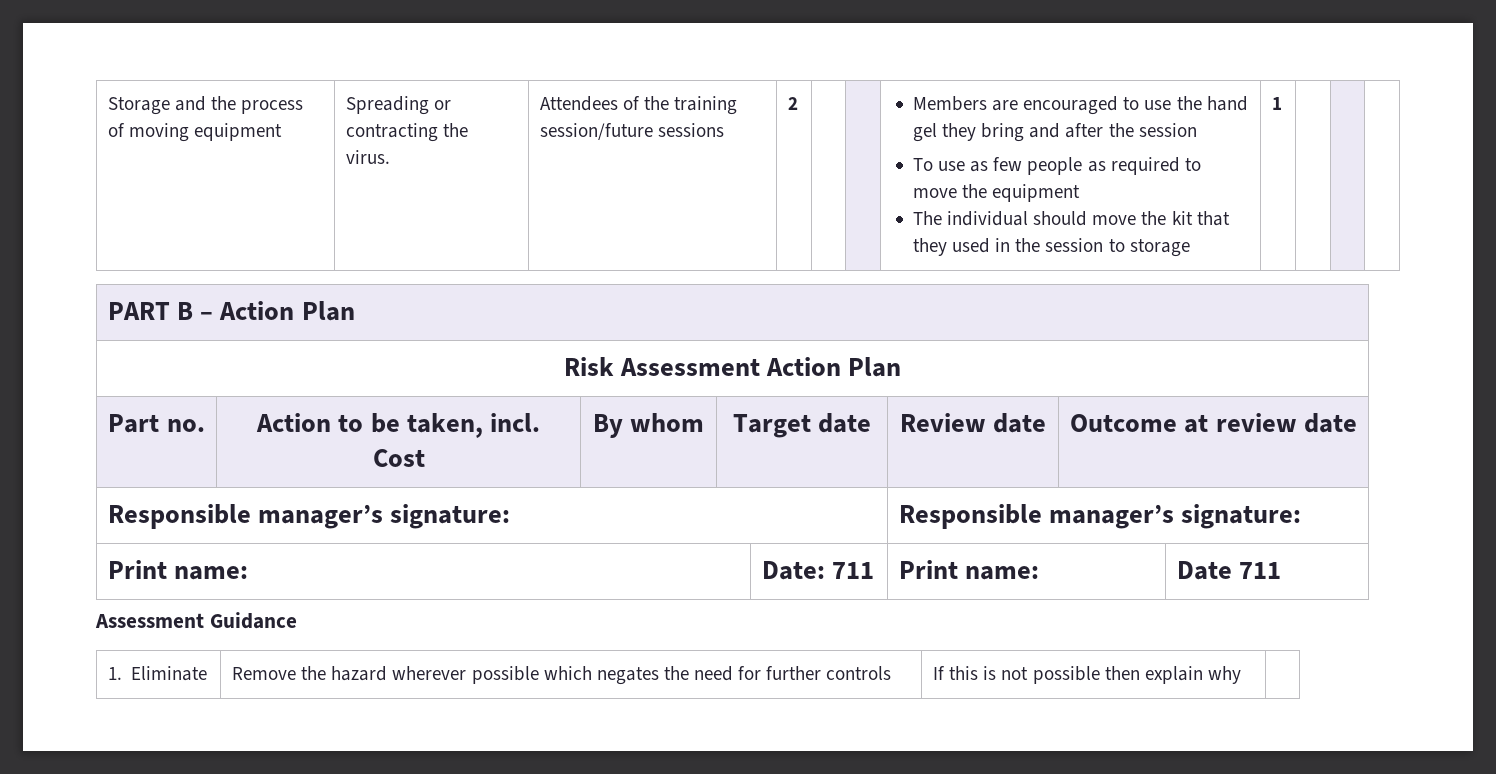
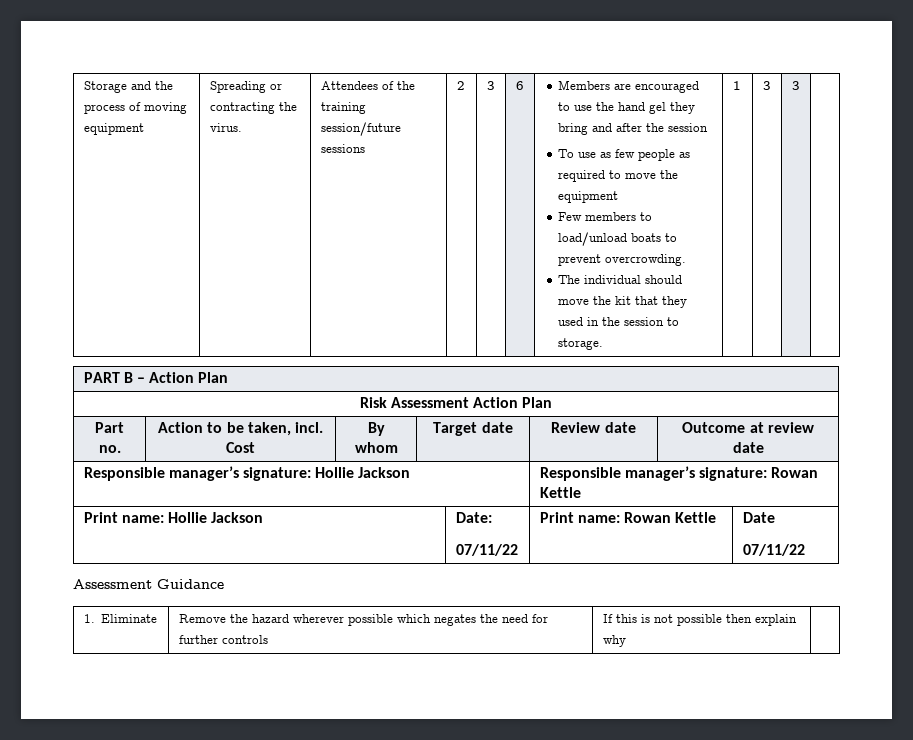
+ 3 | 6
+ Few members to load/unload boats to prevent overcrowding.
- The individual should move the kit that they used in the session to storage | 1
+ The individual should move the kit that they used in the session to storage. | 1 | 3 | 3
- Responsible manager’s signature: | Responsible manager’s signature:
- Print name: | Date: 711 | Print name: | Date 711
+ Responsible manager’s signature: Hollie Jackson | Responsible manager’s signature: Rowan Kettle
+ Print name: Hollie Jackson | Date:
+ 07/11/22 | Print name: Rowan Kettle | Date
+ 07/11/22

